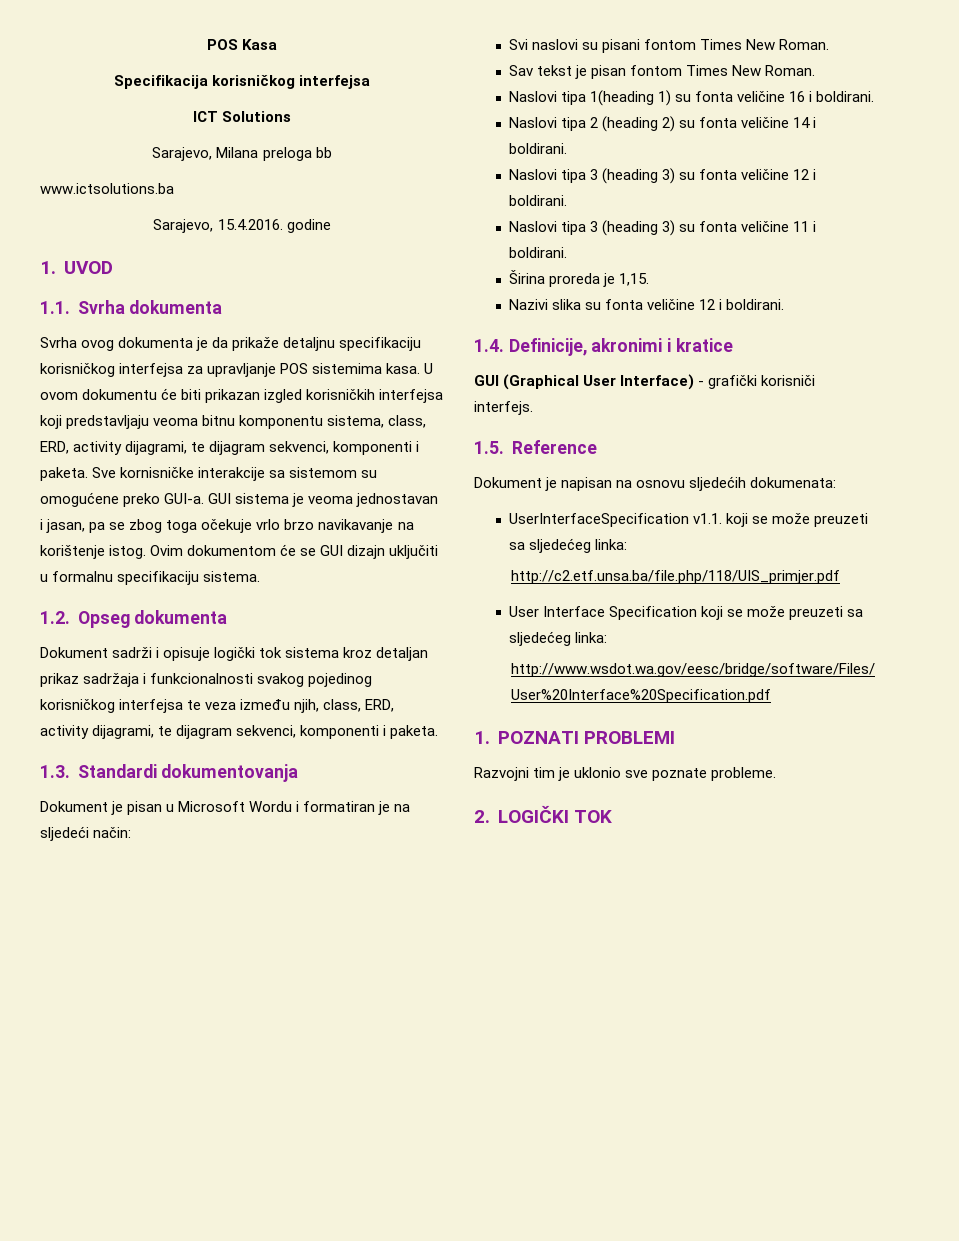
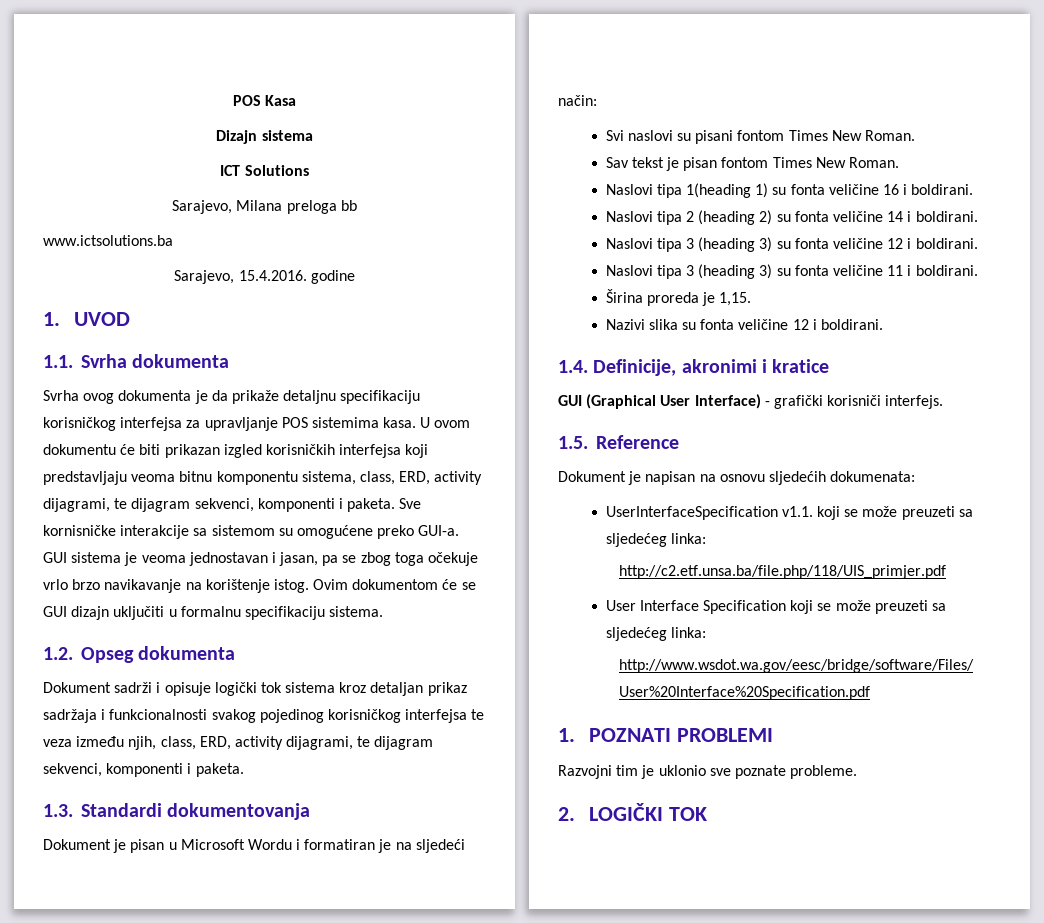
- Specifikacija korisničkog interfejsa
+ Dizajn sistema

